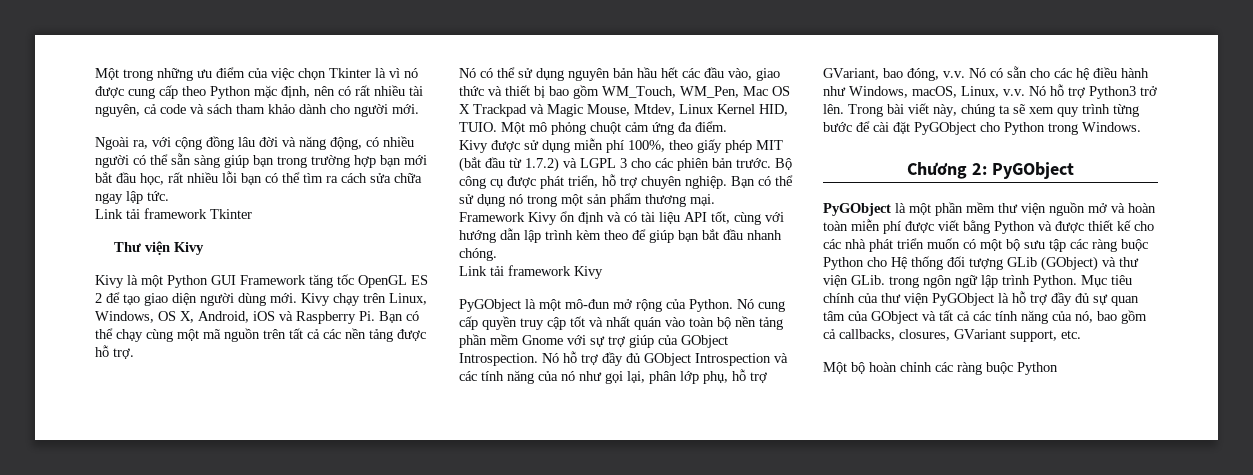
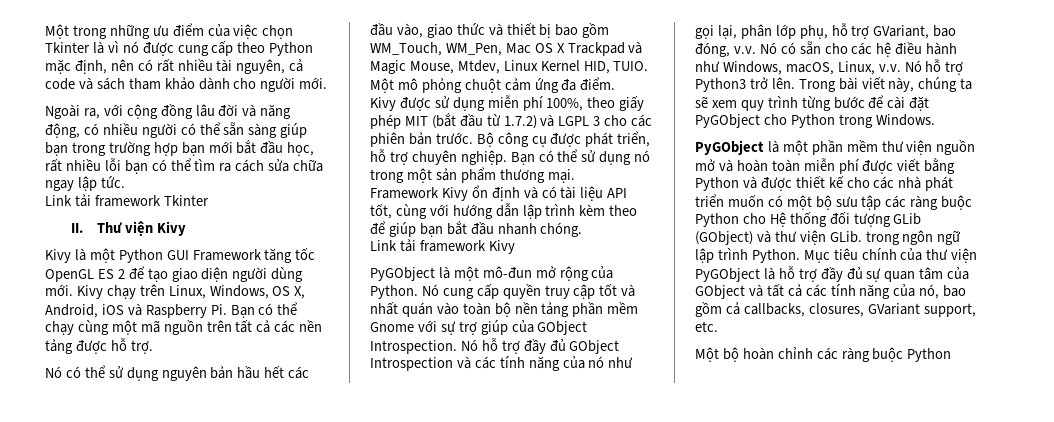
- Thư viện Kivy
+ II. Thư viện Kivy
- Chương 2: PyGObject

